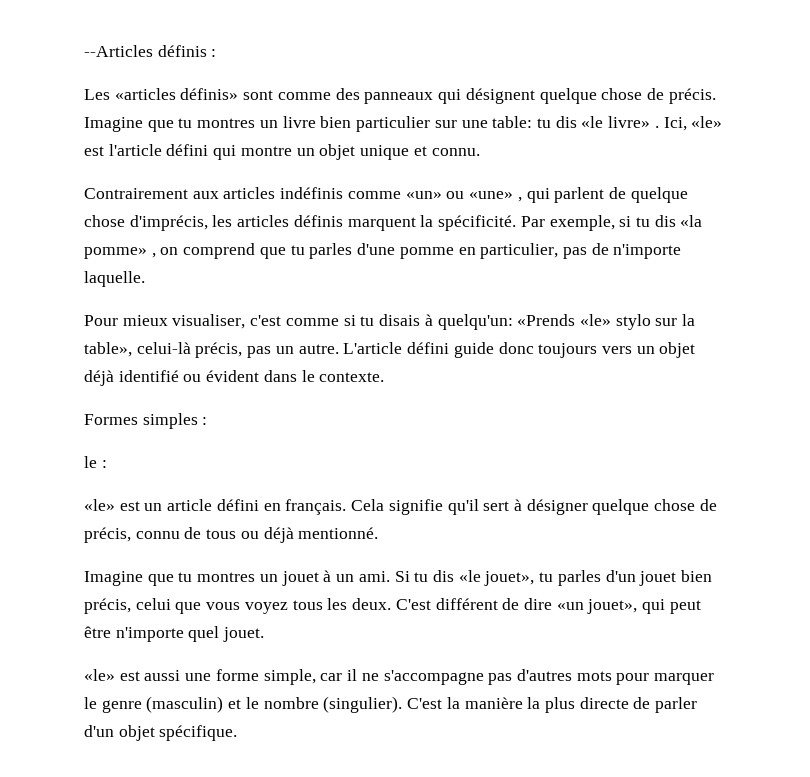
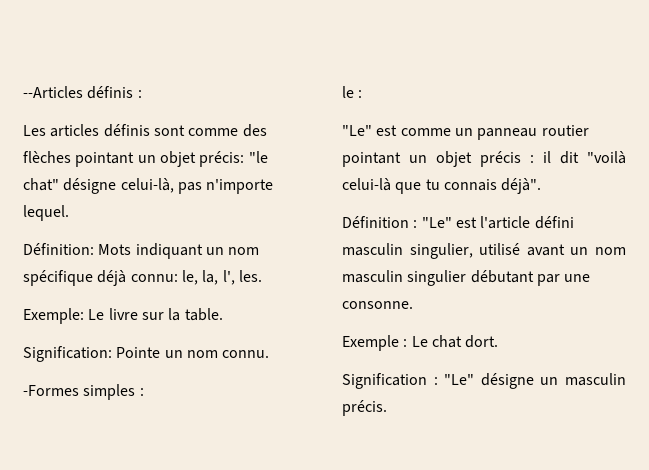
- Les «articles définis» sont comme des panneaux qui désignent quelque chose de précis. Imagine que tu montres un livre bien particulier sur une table: tu dis «le livre» . Ici, «le» est l'article défini qui montre un objet unique et connu.
- Contrairement aux articles indéfinis comme «un» ou «une» , qui parlent de quelque chose d'imprécis, les articles définis marquent la spécificité. Par exemple, si tu dis «la pomme» , on comprend que tu parles d'une pomme en particulier, pas de n'importe laquelle.
- Pour mieux visualiser, c'est comme si tu disais à quelqu'un: «Prends «le» stylo sur la table», celui-là précis, pas un autre. L'article défini guide donc toujours vers un objet déjà identifié ou évident dans le contexte.
- Formes simples :
+ Les articles définis sont comme des flèches pointant un objet précis: "le chat" désigne celui-là, pas n'importe lequel.
+ Définition: Mots indiquant un nom spécifique déjà connu: le, la, l', les.
+ Exemple: Le livre sur la table.
+ Signification: Pointe un nom connu.
+ -Formes simples :
  le :
- «le» est un article défini en français. Cela signifie qu'il sert à désigner quelque chose de précis, connu de tous ou déjà mentionné.
- Imagine que tu montres un jouet à un ami. Si tu dis «le jouet», tu parles d'un jouet bien précis, celui que vous voyez tous les deux. C'est différent de dire «un jouet», qui peut être n'importe quel jouet.
- «le» est aussi une forme simple, car il ne s'accompagne pas d'autres mots pour marquer le genre (masculin) et le nombre (singulier). C'est la manière la plus directe de parler d'un objet spécifique.
+ "Le" est comme un panneau routier pointant un objet précis : il dit "voilà celui-là que tu connais déjà".
+ Définition : "Le" est l'article défini masculin singulier, utilisé avant un nom masculin singulier débutant par une consonne.
+ Exemple : Le chat dort.
+ Signification : "Le" désigne un masculin précis.

